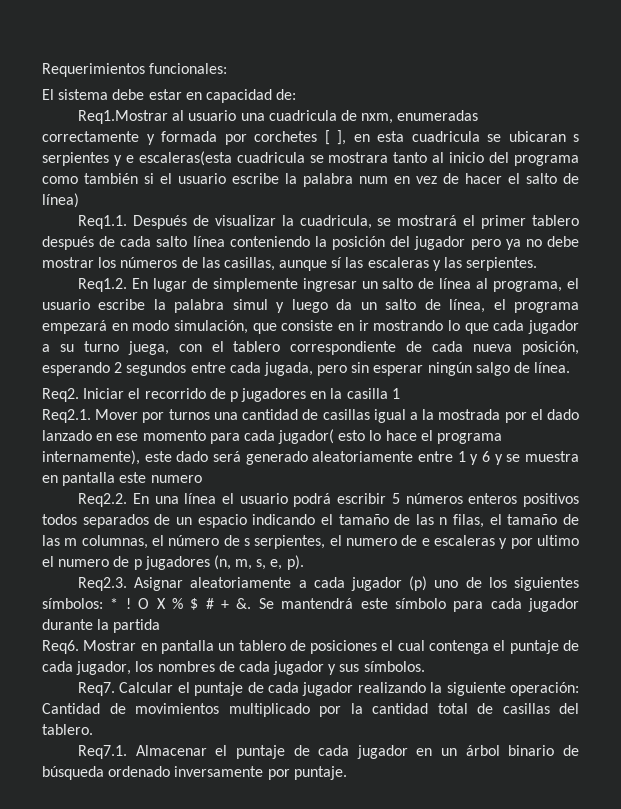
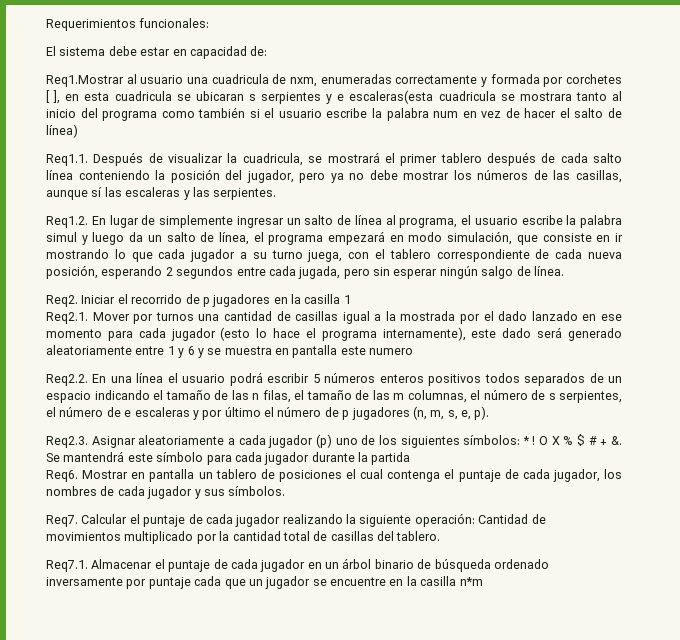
- Req1.1. Después de visualizar la cuadricula, se mostrará el primer tablero después de cada salto línea conteniendo la posición del jugador pero ya no debe mostrar los números de las casillas, aunque sí las escaleras y las serpientes.
+ Req1.1. Después de visualizar la cuadricula, se mostrará el primer tablero después de cada salto línea conteniendo la posición del jugador, pero ya no debe mostrar los números de las casillas, aunque sí las escaleras y las serpientes.
- Req2.1. Mover por turnos una cantidad de casillas igual a la mostrada por el dado lanzado en ese momento para cada jugador( esto lo hace el programa internamente), este dado será generado aleatoriamente entre 1 y 6 y se muestra en pantalla este numero
+ Req2.1. Mover por turnos una cantidad de casillas igual a la mostrada por el dado lanzado en ese momento para cada jugador (esto lo hace el programa internamente), este dado será generado aleatoriamente entre 1 y 6 y se muestra en pantalla este numero
- Req2.2. En una línea el usuario podrá escribir 5 números enteros positivos todos separados de un espacio indicando el tamaño de las n filas, el tamaño de las m columnas, el número de s serpientes, el numero de e escaleras y por ultimo el numero de p jugadores (n, m, s, e, p).
+ Req2.2. En una línea el usuario podrá escribir 5 números enteros positivos todos separados de un espacio indicando el tamaño de las n filas, el tamaño de las m columnas, el número de s serpientes, el número de e escaleras y por último el número de p jugadores (n, m, s, e, p).
- Req7.1. Almacenar el puntaje de cada jugador en un árbol binario de búsqueda ordenado inversamente por puntaje.
+ Req7.1. Almacenar el puntaje de cada jugador en un árbol binario de búsqueda ordenado inversamente por puntaje cada que un jugador se encuentre en la casilla n*m

